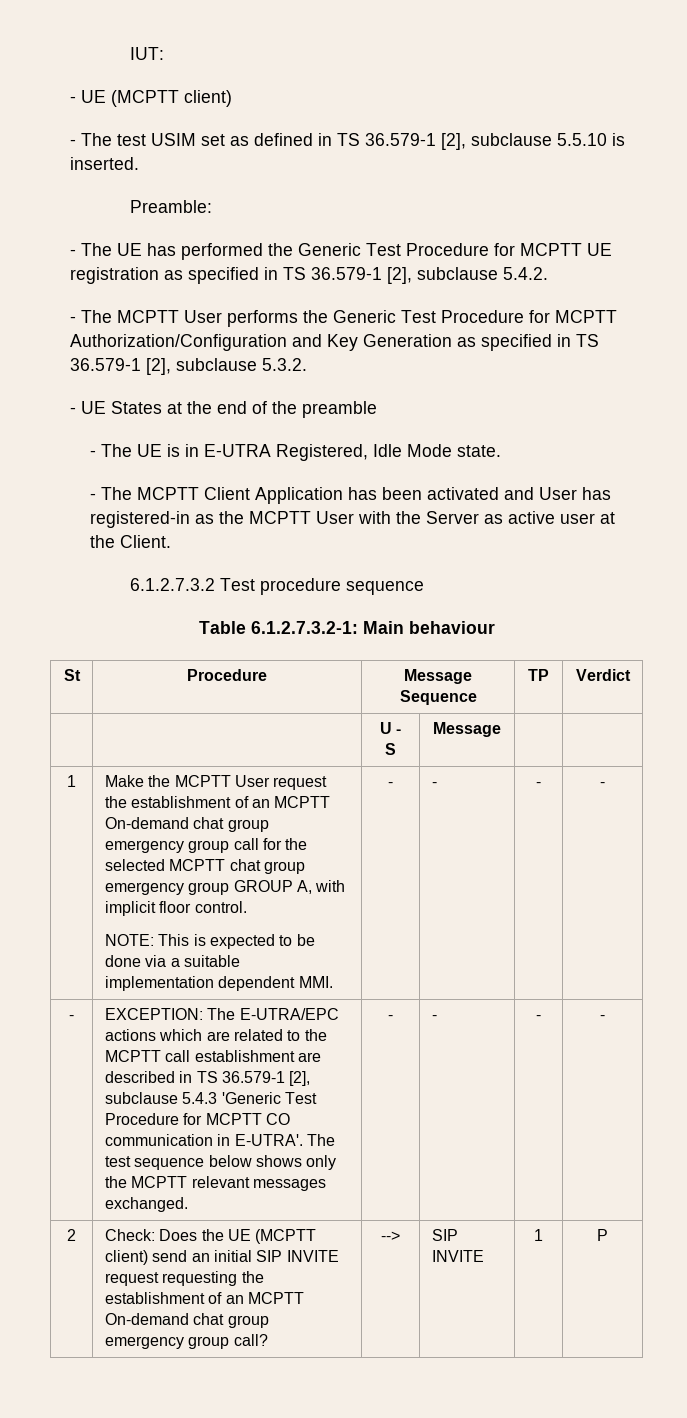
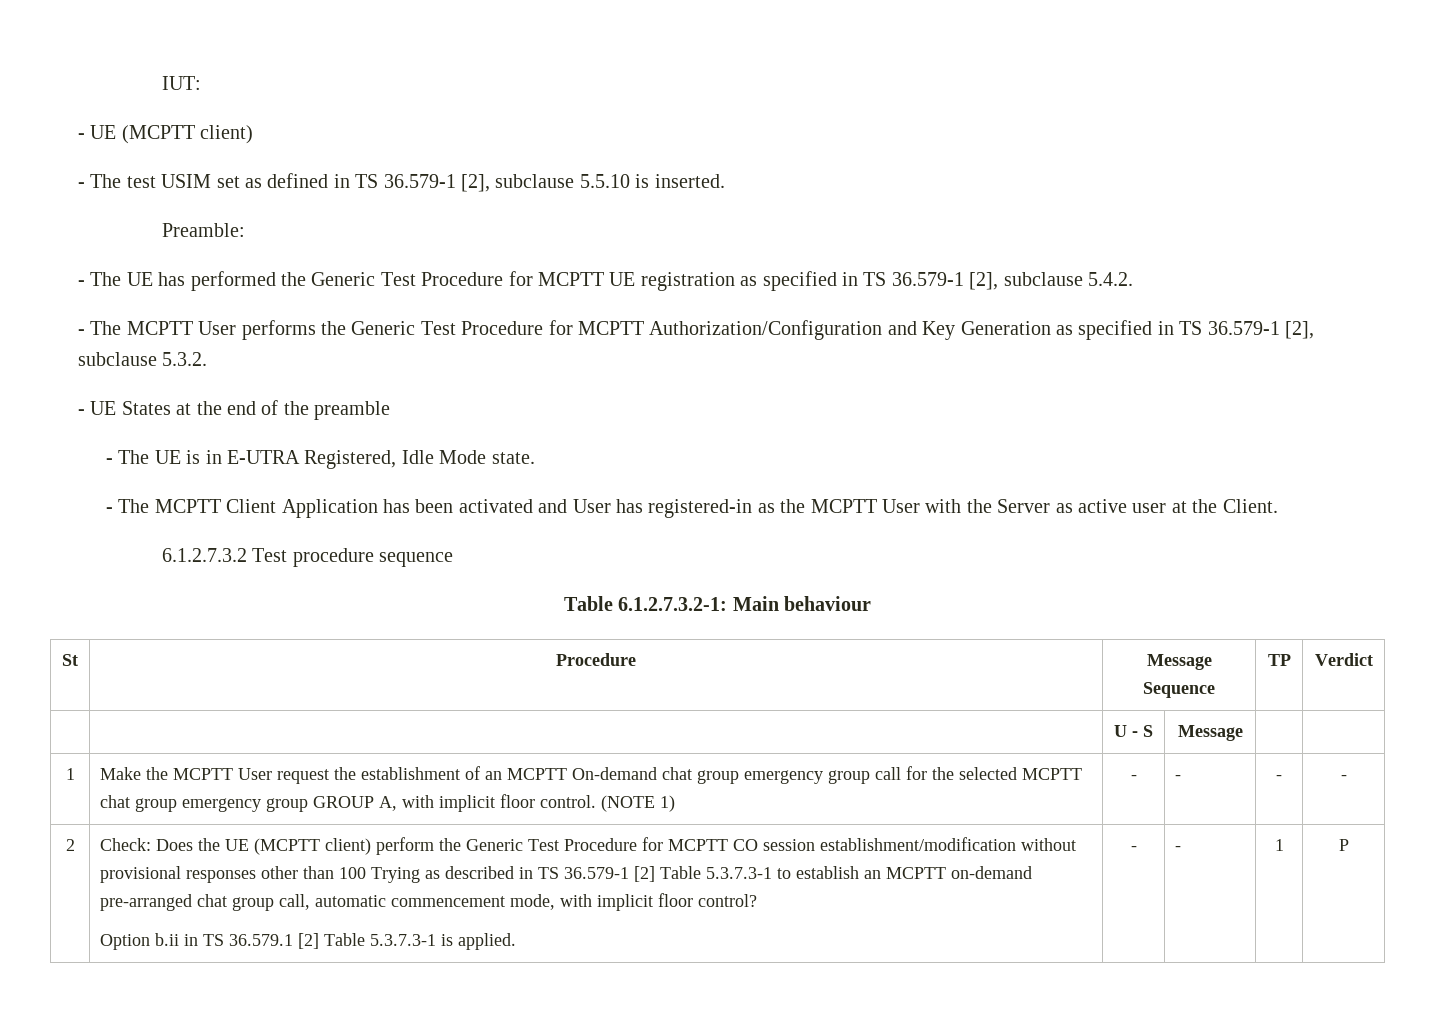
- Make the MCPTT User request the establishment of an MCPTT On-demand chat group emergency group call for the selected MCPTT chat group emergency group GROUP A, with implicit floor control.
- NOTE: This is expected to be done via a suitable implementation dependent MMI. | - | - | - | -
- - | EXCEPTION: The E-UTRA/EPC actions which are related to the MCPTT call establishment are described in TS 36.579-1 [2], subclause 5.4.3 'Generic Test Procedure for MCPTT CO communication in E-UTRA'. The test sequence below shows only the MCPTT relevant messages exchanged.
+ Make the MCPTT User request the establishment of an MCPTT On-demand chat group emergency group call for the selected MCPTT chat group emergency group GROUP A, with implicit floor control. (NOTE 1)
- Check: Does the UE (MCPTT client) send an initial SIP INVITE request requesting the establishment of an MCPTT On-demand chat group emergency group call? | --> | SIP INVITE
+ Check: Does the UE (MCPTT client) perform the Generic Test Procedure for MCPTT CO session establishment/modification without provisional responses other than 100 Trying as described in TS 36.579-1 [2] Table 5.3.7.3-1 to establish an MCPTT on-demand pre-arranged chat group call, automatic commencement mode, with implicit floor control?
+ Option b.ii in TS 36.579.1 [2] Table 5.3.7.3-1 is applied. | - | -

